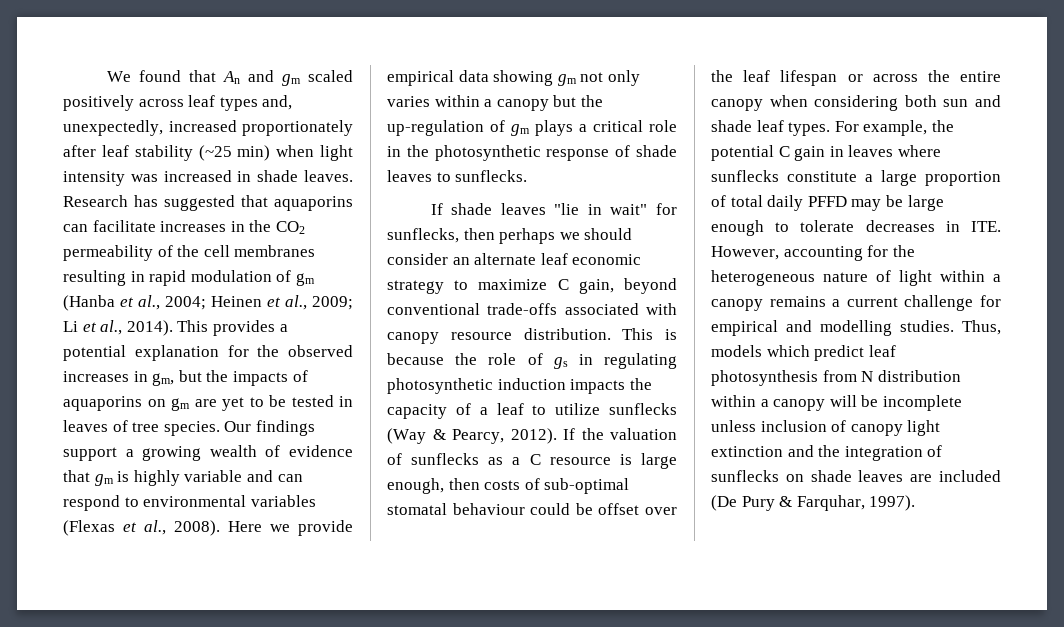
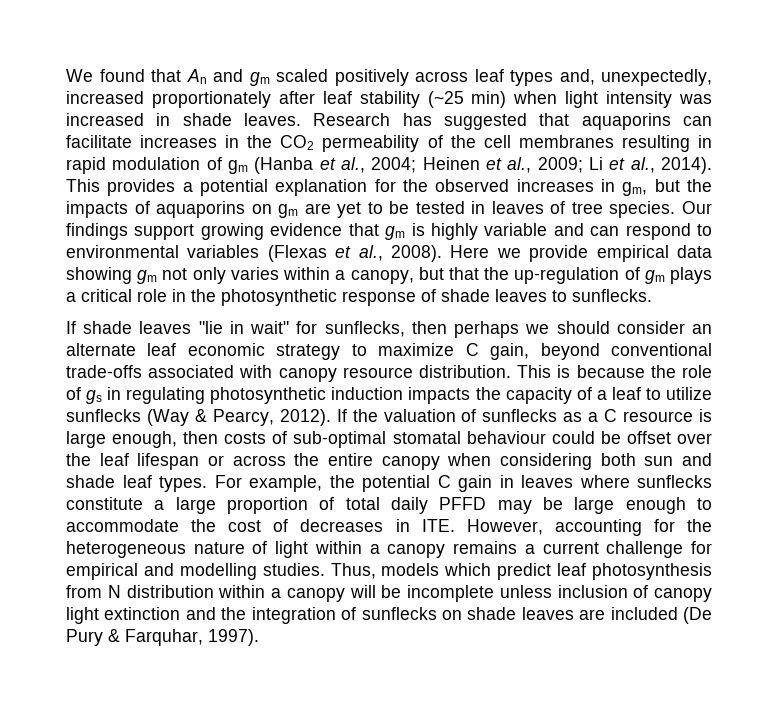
- Our findings support a growing wealth of evidence that gm is highly variable and can respond to environmental variables (Flexas et al., 2008).
+ Our findings support growing evidence that gm is highly variable and can respond to environmental variables (Flexas et al., 2008).
- Here we provide empirical data showing gm not only varies within a canopy but the up-regulation of gm plays a critical role in the photosynthetic response of shade leaves to sunflecks.
+ Here we provide empirical data showing gm not only varies within a canopy, but that the up-regulation of gm plays a critical role in the photosynthetic response of shade leaves to sunflecks.
- For example, the potential C gain in leaves where sunflecks constitute a large proportion of total daily PFFD may be large enough to tolerate decreases in ITE. However, accounting for the heterogeneous nature of light within a canopy remains a current challenge for empirical and modelling studies.
+ For example, the potential C gain in leaves where sunflecks constitute a large proportion of total daily PFFD may be large enough to accommodate the cost of decreases in ITE. However, accounting for the heterogeneous nature of light within a canopy remains a current challenge for empirical and modelling studies.

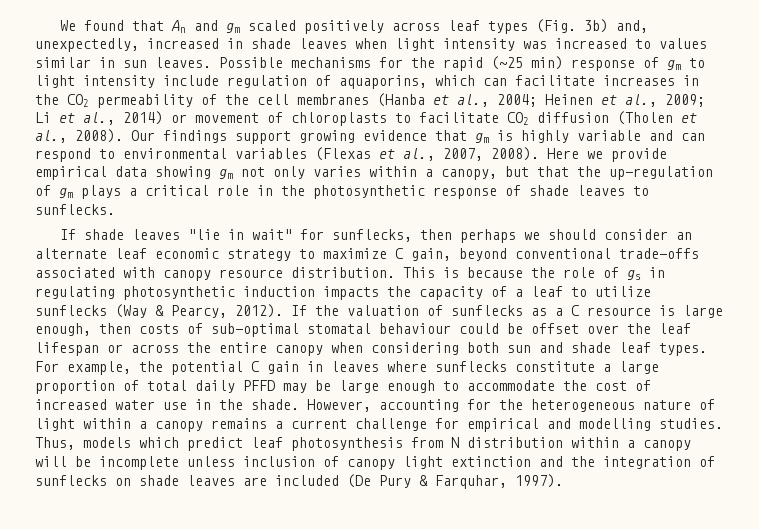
- We found that An and gm scaled positively across leaf types and, unexpectedly, increased proportionately after leaf stability (~25 min) when light intensity was increased in shade leaves. Research has suggested that aquaporins can facilitate increases in the CO2 permeability of the cell membranes resulting in rapid modulation of gm (Hanba et al., 2004; Heinen et al., 2009; Li et al., 2014). This provides a potential explanation for the observed increases in gm, but the impacts of aquaporins on gm are yet to be tested in leaves of tree species.
+ We found that An and gm scaled positively across leaf types (Fig. 3b) and, unexpectedly, increased in shade leaves when light intensity was increased to values similar in sun leaves. Possible mechanisms for the rapid (~25 min) response of gm to light intensity include regulation of aquaporins, which can facilitate increases in the CO2 permeability of the cell membranes (Hanba et al., 2004; Heinen et al., 2009; Li et al., 2014) or movement of chloroplasts to facilitate CO2 diffusion (Tholen et al., 2008).
- Our findings support growing evidence that gm is highly variable and can respond to environmental variables (Flexas et al., 2008).
+ Our findings support growing evidence that gm is highly variable and can respond to environmental variables (Flexas et al., 2007, 2008).
- For example, the potential C gain in leaves where sunflecks constitute a large proportion of total daily PFFD may be large enough to accommodate the cost of decreases in ITE. However, accounting for the heterogeneous nature of light within a canopy remains a current challenge for empirical and modelling studies.
+ For example, the potential C gain in leaves where sunflecks constitute a large proportion of total daily PFFD may be large enough to accommodate the cost of increased water use in the shade. However, accounting for the heterogeneous nature of light within a canopy remains a current challenge for empirical and modelling studies.

